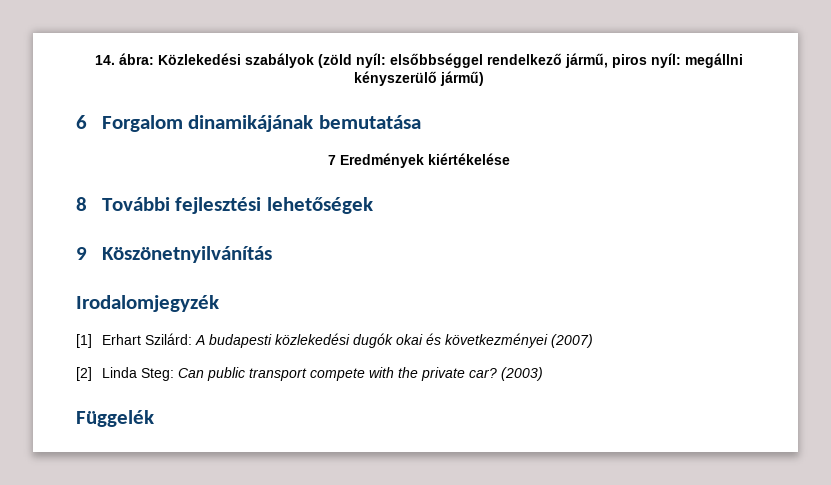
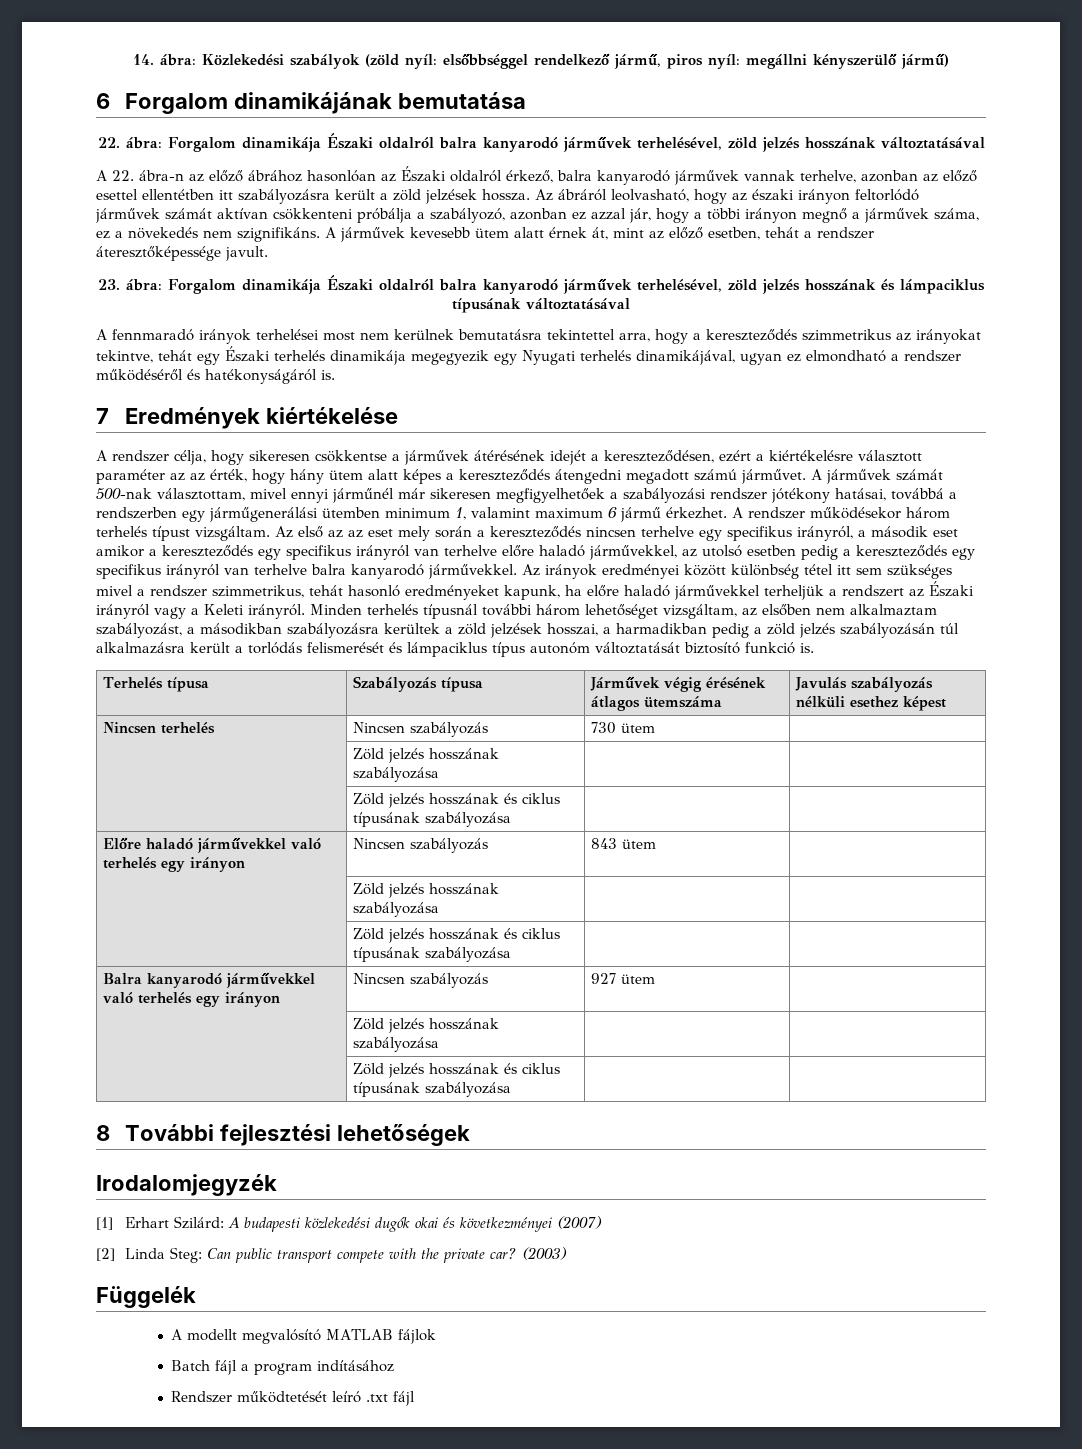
+ 22. ábra: Forgalom dinamikája Északi oldalról balra kanyarodó járművek terhelésével, zöld jelzés hosszának változtatásával
+ A 22. ábra-n az előző ábrához hasonlóan az Északi oldalról érkező, balra kanyarodó járművek vannak terhelve, azonban az előző esettel ellentétben itt szabályozásra került a zöld jelzések hossza. Az ábráról leolvasható, hogy az északi irányon feltorlódó járművek számát aktívan csökkenteni próbálja a szabályozó, azonban ez azzal jár, hogy a többi irányon megnő a járművek száma, ez a növekedés nem szignifikáns. A járművek kevesebb ütem alatt érnek át, mint az előző esetben, tehát a rendszer áteresztőképessége javult.
+ 23. ábra: Forgalom dinamikája Északi oldalról balra kanyarodó járművek terhelésével, zöld jelzés hosszának és lámpaciklus típusának változtatásával
+ A fennmaradó irányok terhelései most nem kerülnek bemutatásra tekintettel arra, hogy a kereszteződés szimmetrikus az irányokat tekintve, tehát egy Északi terhelés dinamikája megegyezik egy Nyugati terhelés dinamikájával, ugyan ez elmondható a rendszer működéséről és hatékonyságáról is.
  7 Eredmények kiértékelése
+ A rendszer célja, hogy sikeresen csökkentse a járművek átérésének idejét a kereszteződésen, ezért a kiértékelésre választott paraméter az az érték, hogy hány ütem alatt képes a kereszteződés átengedni megadott számú járművet. A járművek számát 500-nak választottam, mivel ennyi járműnél már sikeresen megfigyelhetőek a szabályozási rendszer jótékony hatásai, továbbá a rendszerben egy járműgenerálási ütemben minimum 1, valamint maximum 6 jármű érkezhet. A rendszer működésekor három terhelés típust vizsgáltam. Az első az az eset mely során a kereszteződés nincsen terhelve egy specifikus irányról, a második eset amikor a kereszteződés egy specifikus irányról van terhelve előre haladó járművekkel, az utolsó esetben pedig a kereszteződés egy specifikus irányról van terhelve balra kanyarodó járművekkel. Az irányok eredményei között különbség tétel itt sem szükséges mivel a rendszer szimmetrikus, tehát hasonló eredményeket kapunk, ha előre haladó járművekkel terheljük a rendszert az Északi irányról vagy a Keleti irányról. Minden terhelés típusnál további három lehetőséget vizsgáltam, az elsőben nem alkalmaztam szabályozást, a másodikban szabályozásra kerültek a zöld jelzések hosszai, a harmadikban pedig a zöld jelzés szabályozásán túl alkalmazásra került a torlódás felismerését és lámpaciklus típus autonóm változtatását biztosító funkció is.
+ Terhelés típusa | Szabályozás típusa | Járművek végig érésének átlagos ütemszáma | Javulás szabályozás nélküli esethez képest
+ Nincsen terhelés | Nincsen szabályozás | 730 ütem |
+ | Zöld jelzés hosszának szabályozása | |
+ | Zöld jelzés hosszának és ciklus típusának szabályozása | |
+ Előre haladó járművekkel való terhelés egy irányon | Nincsen szabályozás | 843 ütem |
+ | Zöld jelzés hosszának szabályozása | |
+ | Zöld jelzés hosszának és ciklus típusának szabályozása | |
+ Balra kanyarodó járművekkel való terhelés egy irányon | Nincsen szabályozás | 927 ütem |
+ | Zöld jelzés hosszának szabályozása | |
+ | Zöld jelzés hosszának és ciklus típusának szabályozása | |
- 9 Köszönetnyilvánítás
+ A modellt megvalósító MATLAB fájlok
+ Batch fájl a program indításához
+ Rendszer működtetését leíró .txt fájl

